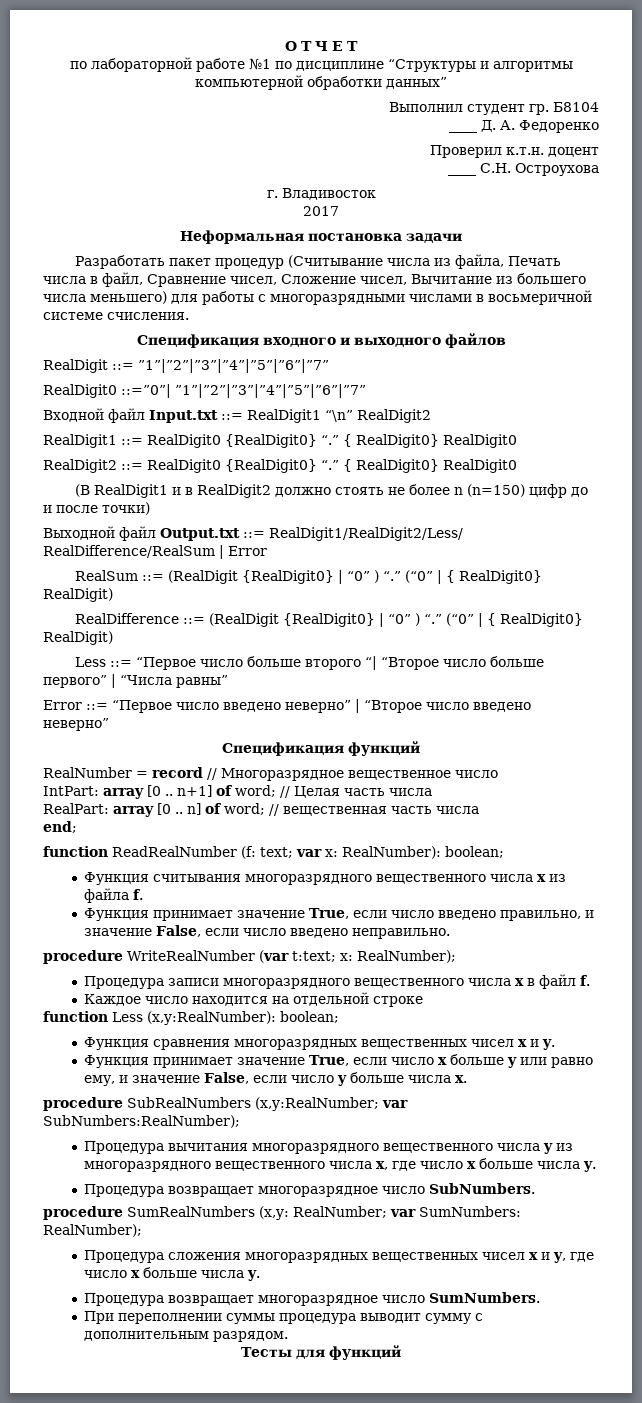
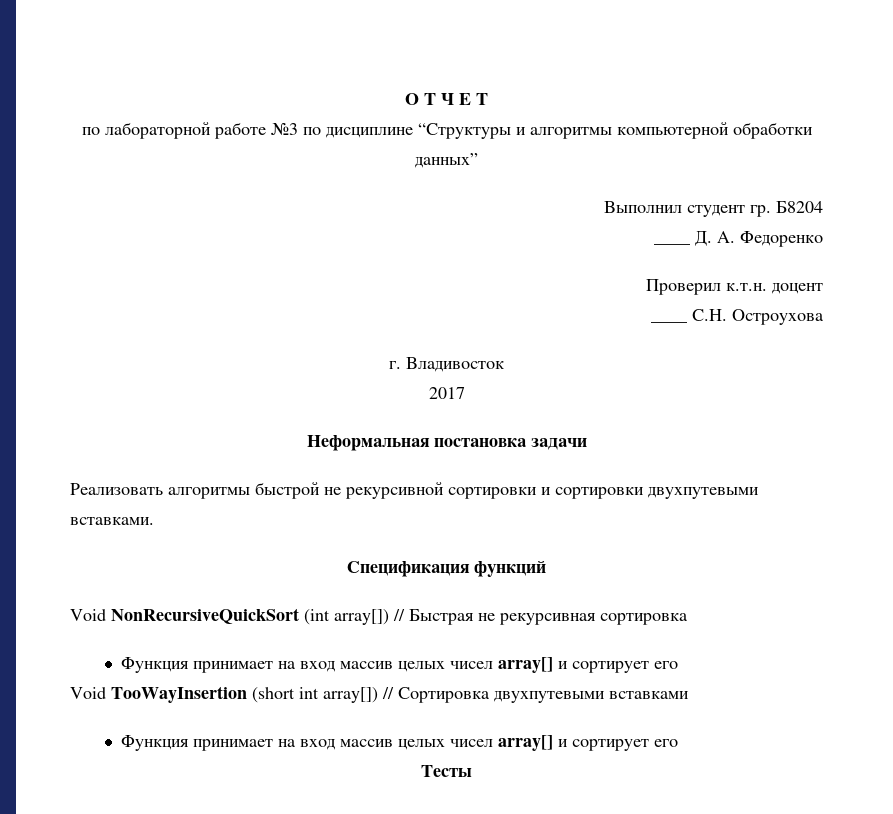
- по лабораторной работе №1 по дисциплине “Структуры и алгоритмы компьютерной обработки данных”
+ по лабораторной работе №3 по дисциплине “Структуры и алгоритмы компьютерной обработки данных”
- Б8104
+ Б8204
- Разработать пакет процедур (Считывание числа из файла, Печать числа в файл, Сравнение чисел, Сложение чисел, Вычитание из большего числа меньшего) для работы с многоразрядными числами в восьмеричной системе счисления.
- Спецификация входного и выходного файлов
- RealDigit ::= ”1”|”2”|”3”|”4”|”5”|”6”|”7”
- RealDigit0 ::=”0”| ”1”|”2”|”3”|”4”|”5”|”6”|”7”
- Входной файл Input.txt ::= RealDigit1 “\n” RealDigit2
- RealDigit1 ::= RealDigit0 {RealDigit0} “.” { RealDigit0} RealDigit0
- RealDigit2 ::= RealDigit0 {RealDigit0} “.” { RealDigit0} RealDigit0
- (В RealDigit1 и в RealDigit2 должно стоять не более n (n=150) цифр до и после точки)
- Выходной файл Output.txt ::= RealDigit1/RealDigit2/Less/ RealDifference/RealSum | Error
- RealSum ::= (RealDigit {RealDigit0} | “0” ) “.” (“0” | { RealDigit0} RealDigit)
- RealDifference ::= (RealDigit {RealDigit0} | “0” ) “.” (“0” | { RealDigit0} RealDigit)
- Less ::= “Первое число больше второго “| “Второе число больше первого” | “Числа равны”
- Error ::= “Первое число введено неверно” | “Второе число введено неверно”
+ Реализовать алгоритмы быстрой не рекурсивной сортировки и сортировки двухпутевыми вставками.
  Спецификация функций
- RealNumber = record // Многоразрядное вещественное число
- IntPart: array [0 .. n+1] of word; // Целая часть числа
- RealPart: array [0 .. n] of word; // вещественная часть числа
- end;
- function ReadRealNumber (f: text; var x: RealNumber): boolean;
- Функция считывания многоразрядного вещественного числа x из файла f.
- Функция принимает значение True, если число введено правильно, и значение False, если число введено неправильно.
- procedure WriteRealNumber (var t:text; x: RealNumber);
- Процедура записи многоразрядного вещественного числа x в файл f.
- Каждое число находится на отдельной строке
- function Less (x,y:RealNumber): boolean;
- Функция сравнения многоразрядных вещественных чисел x и y.
- Функция принимает значение True, если число x больше y или равно ему, и значение False, если число y больше числа x.
- procedure SubRealNumbers (x,y:RealNumber; var SubNumbers:RealNumber);
- Процедура вычитания многоразрядного вещественного числа y из многоразрядного вещественного числа x, где число x больше числа y.
- Процедура возвращает многоразрядное число SubNumbers.
- procedure SumRealNumbers (x,y: RealNumber; var SumNumbers: RealNumber);
- Процедура сложения многоразрядных вещественных чисел x и y, где число x больше числа y.
- Процедура возвращает многоразрядное число SumNumbers.
- При переполнении суммы процедура выводит сумму с дополнительным разрядом.
+ Void NonRecursiveQuickSort (int array[]) // Быстрая не рекурсивная сортировка
+ Функция принимает на вход массив целых чисел array[] и сортирует его
+ Void TooWayInsertion (short int array[]) // Сортировка двухпутевыми вставками
+ Функция принимает на вход массив целых чисел array[] и сортирует его
- Тесты для функций
+ Тесты

